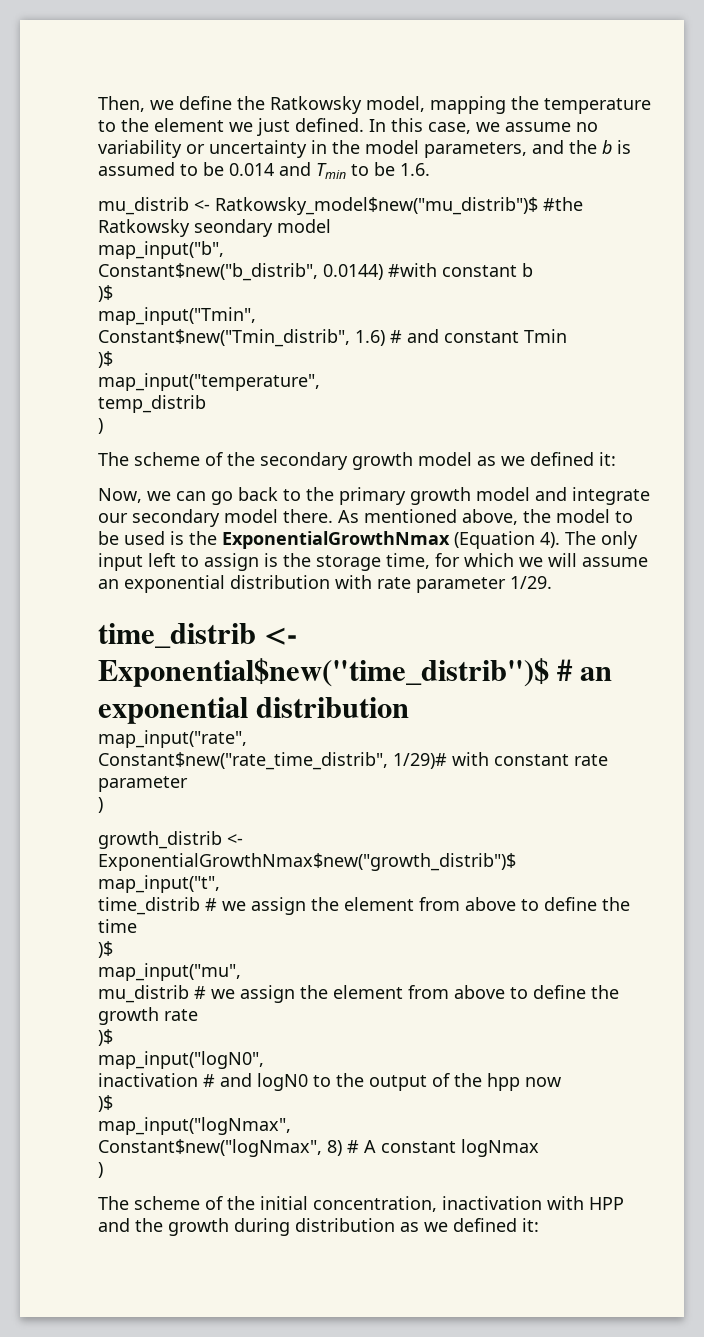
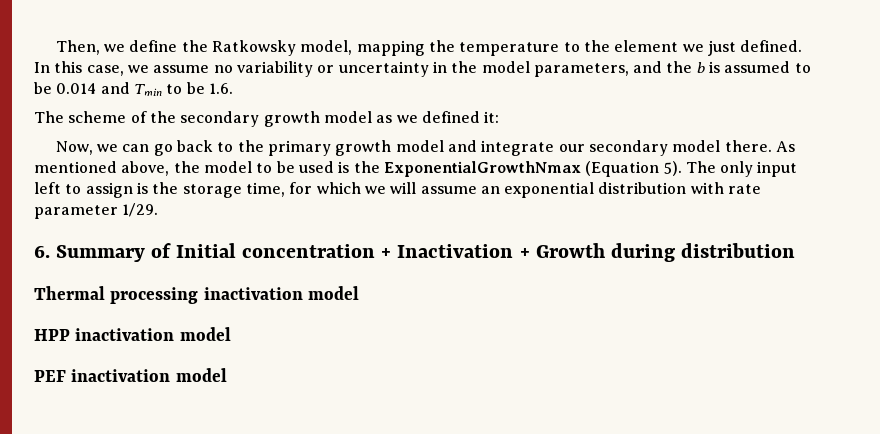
- mu_distrib <- Ratkowsky_model$new("mu_distrib")$ #the Ratkowsky seondary model
- map_input("b",
- Constant$new("b_distrib", 0.0144) #with constant b
- )$
- map_input("Tmin",
- Constant$new("Tmin_distrib", 1.6) # and constant Tmin
- )$
- map_input("temperature",
- temp_distrib
- )
- As mentioned above, the model to be used is the ExponentialGrowthNmax (Equation 4).
+ As mentioned above, the model to be used is the ExponentialGrowthNmax (Equation 5).
- time_distrib <- Exponential$new("time_distrib")$ # an exponential distribution
- map_input("rate",
- Constant$new("rate_time_distrib", 1/29)# with constant rate parameter
- )
- growth_distrib <- ExponentialGrowthNmax$new("growth_distrib")$
- map_input("t",
- time_distrib # we assign the element from above to define the time
- )$
- map_input("mu",
- mu_distrib # we assign the element from above to define the growth rate
- )$
- map_input("logN0",
- inactivation # and logN0 to the output of the hpp now
- )$
- map_input("logNmax",
- Constant$new("logNmax", 8) # A constant logNmax
- )
- The scheme of the initial concentration, inactivation with HPP and the growth during distribution as we defined it:
+ 6. Summary of Initial concentration + Inactivation + Growth during distribution
+ Thermal processing inactivation model
+ HPP inactivation model
+ PEF inactivation model

